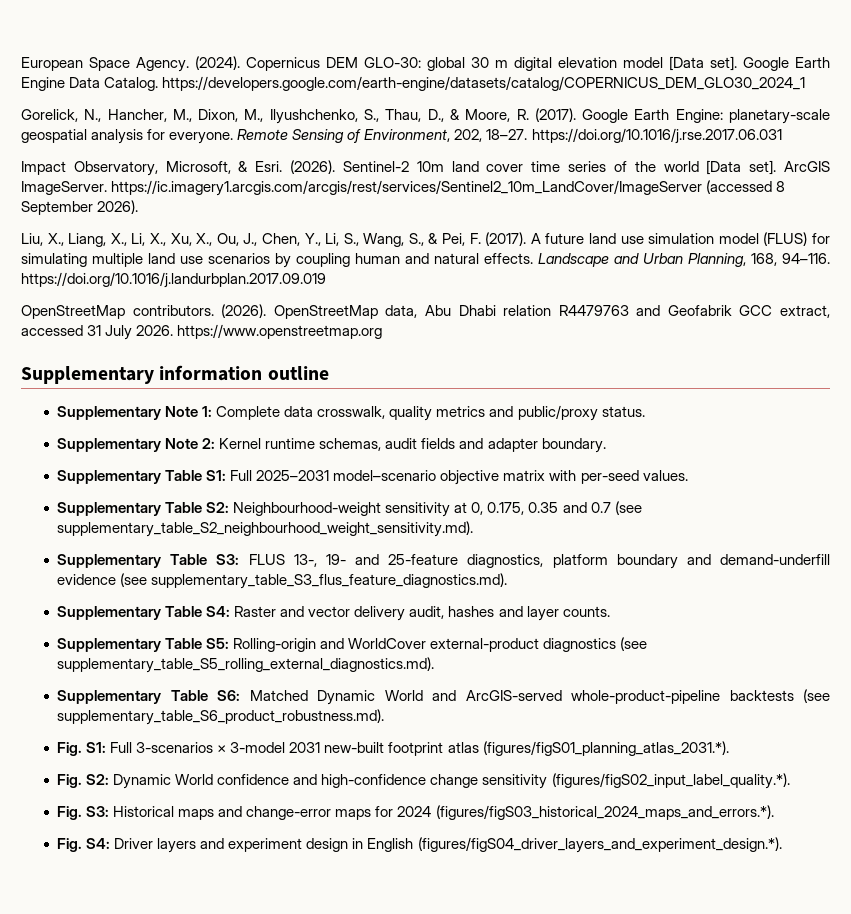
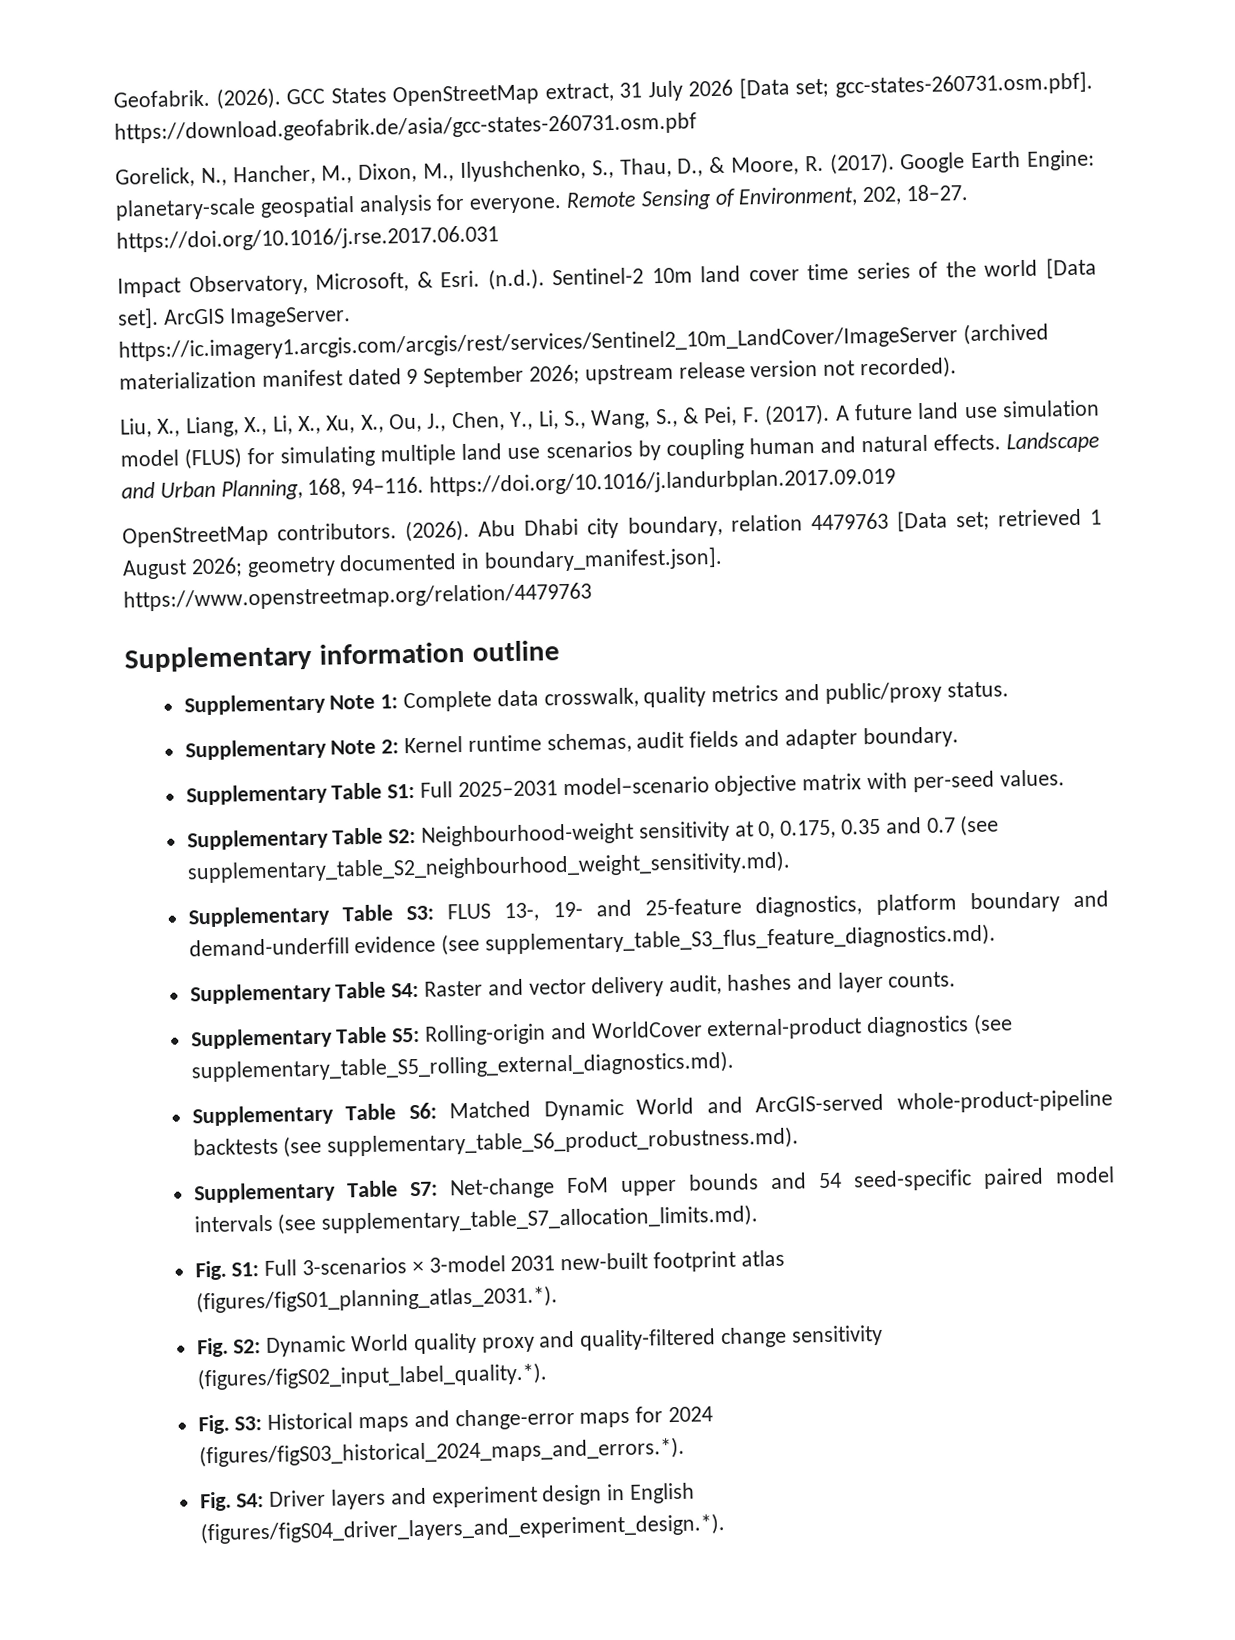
- European Space Agency. (2024). Copernicus DEM GLO-30: global 30 m digital elevation model [Data set]. Google Earth Engine Data Catalog. https://developers.google.com/earth-engine/datasets/catalog/COPERNICUS_DEM_GLO30_2024_1
+ Geofabrik. (2026). GCC States OpenStreetMap extract, 31 July 2026 [Data set; gcc-states-260731.osm.pbf]. https://download.geofabrik.de/asia/gcc-states-260731.osm.pbf
- (2026). Sentinel-2 10m land cover time series of the world [Data set].
+ (n.d.). Sentinel-2 10m land cover time series of the world [Data set].
- ArcGIS ImageServer. https://ic.imagery1.arcgis.com/arcgis/rest/services/Sentinel2_10m_LandCover/ImageServer (accessed 8 September 2026).
+ ArcGIS ImageServer. https://ic.imagery1.arcgis.com/arcgis/rest/services/Sentinel2_10m_LandCover/ImageServer (archived materialization manifest dated 9 September 2026; upstream release version not recorded).
- OpenStreetMap data, Abu Dhabi relation R4479763 and Geofabrik GCC extract, accessed 31 July 2026. https://www.openstreetmap.org
+ Abu Dhabi city boundary, relation 4479763 [Data set; retrieved 1 August 2026; geometry documented in boundary_manifest.json]. https://www.openstreetmap.org/relation/4479763
+ Supplementary Table S7: Net-change FoM upper bounds and 54 seed-specific paired model intervals (see supplementary_table_S7_allocation_limits.md).
- Fig. S2: Dynamic World confidence and high-confidence change sensitivity (figures/figS02_input_label_quality.*).
+ Fig. S2: Dynamic World quality proxy and quality-filtered change sensitivity (figures/figS02_input_label_quality.*).

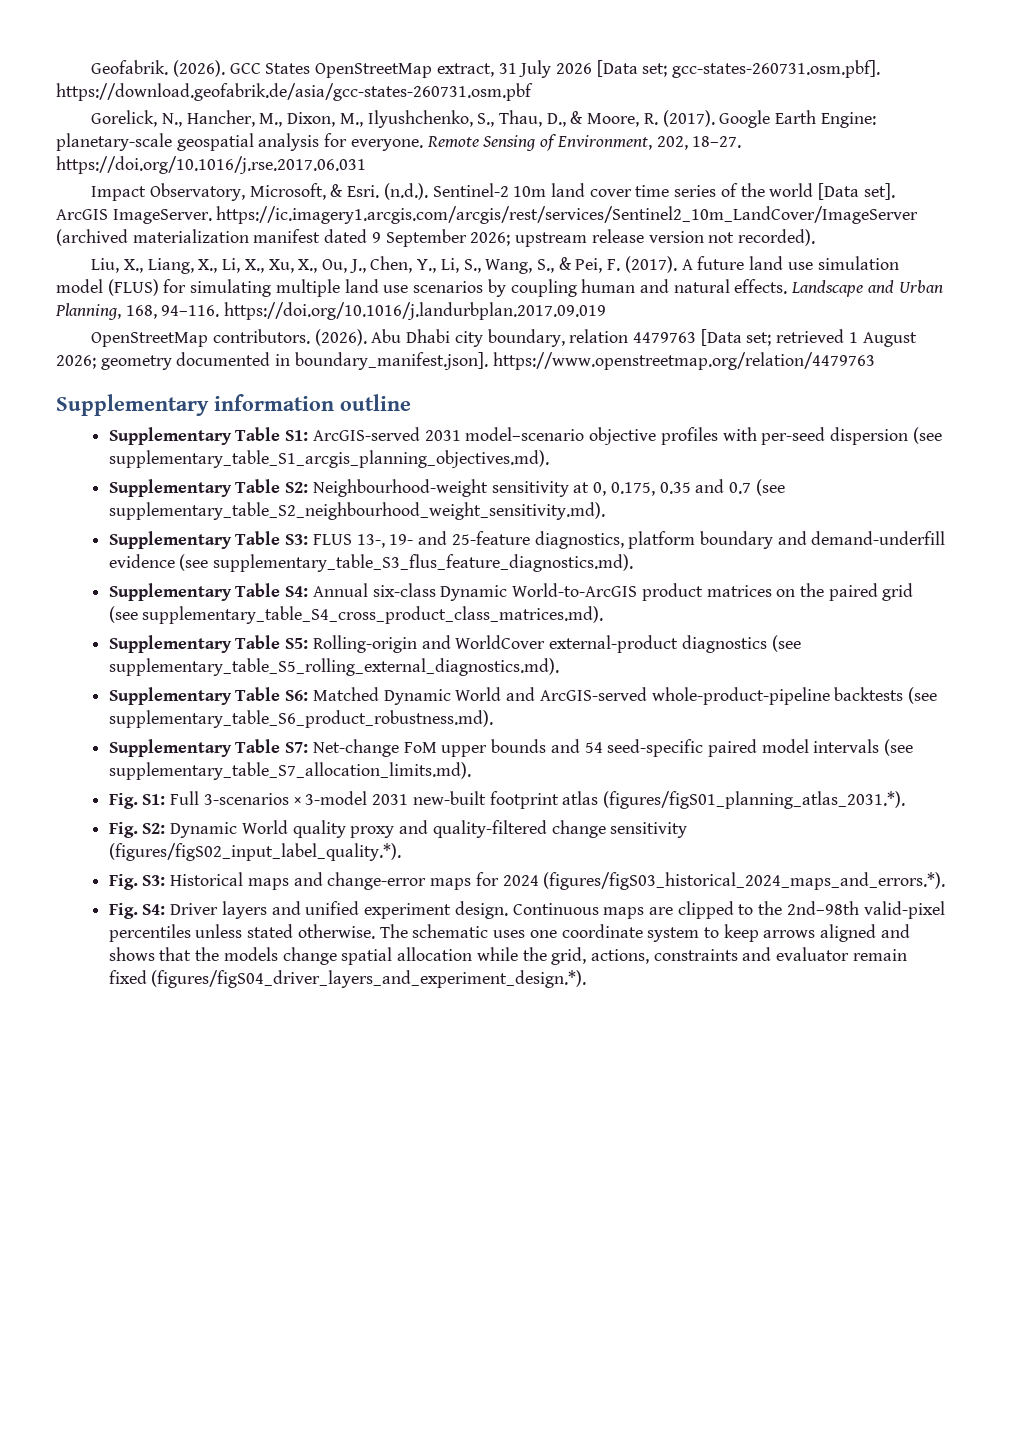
- Supplementary Note 1: Complete data crosswalk, quality metrics and public/proxy status.
- Supplementary Note 2: Kernel runtime schemas, audit fields and adapter boundary.
- Supplementary Table S1: Full 2025–2031 model–scenario objective matrix with per-seed values.
+ Supplementary Table S1: ArcGIS-served 2031 model–scenario objective profiles with per-seed dispersion (see supplementary_table_S1_arcgis_planning_objectives.md).
- Supplementary Table S4: Raster and vector delivery audit, hashes and layer counts.
+ Supplementary Table S4: Annual six-class Dynamic World-to-ArcGIS product matrices on the paired grid (see supplementary_table_S4_cross_product_class_matrices.md).
- Fig. S4: Driver layers and experiment design in English (figures/figS04_driver_layers_and_experiment_design.*).
+ Fig. S4: Driver layers and unified experiment design. Continuous maps are clipped to the 2nd–98th valid-pixel percentiles unless stated otherwise. The schematic uses one coordinate system to keep arrows aligned and shows that the models change spatial allocation while the grid, actions, constraints and evaluator remain fixed (figures/figS04_driver_layers_and_experiment_design.*).

